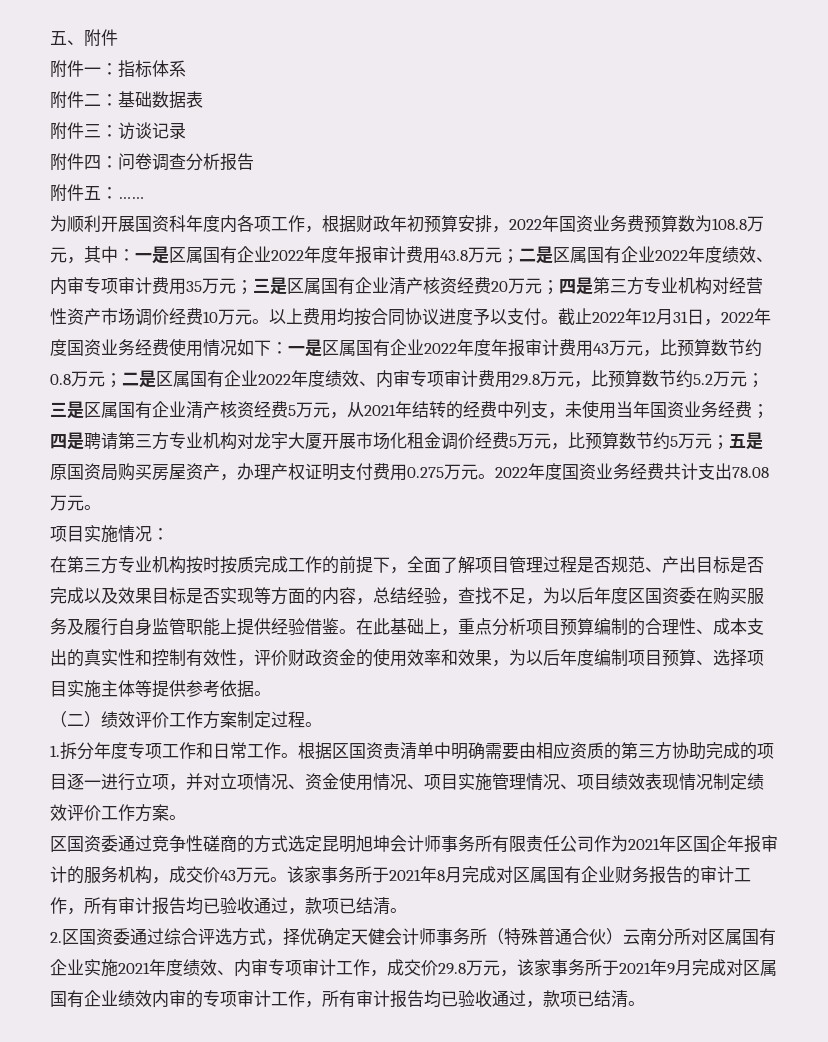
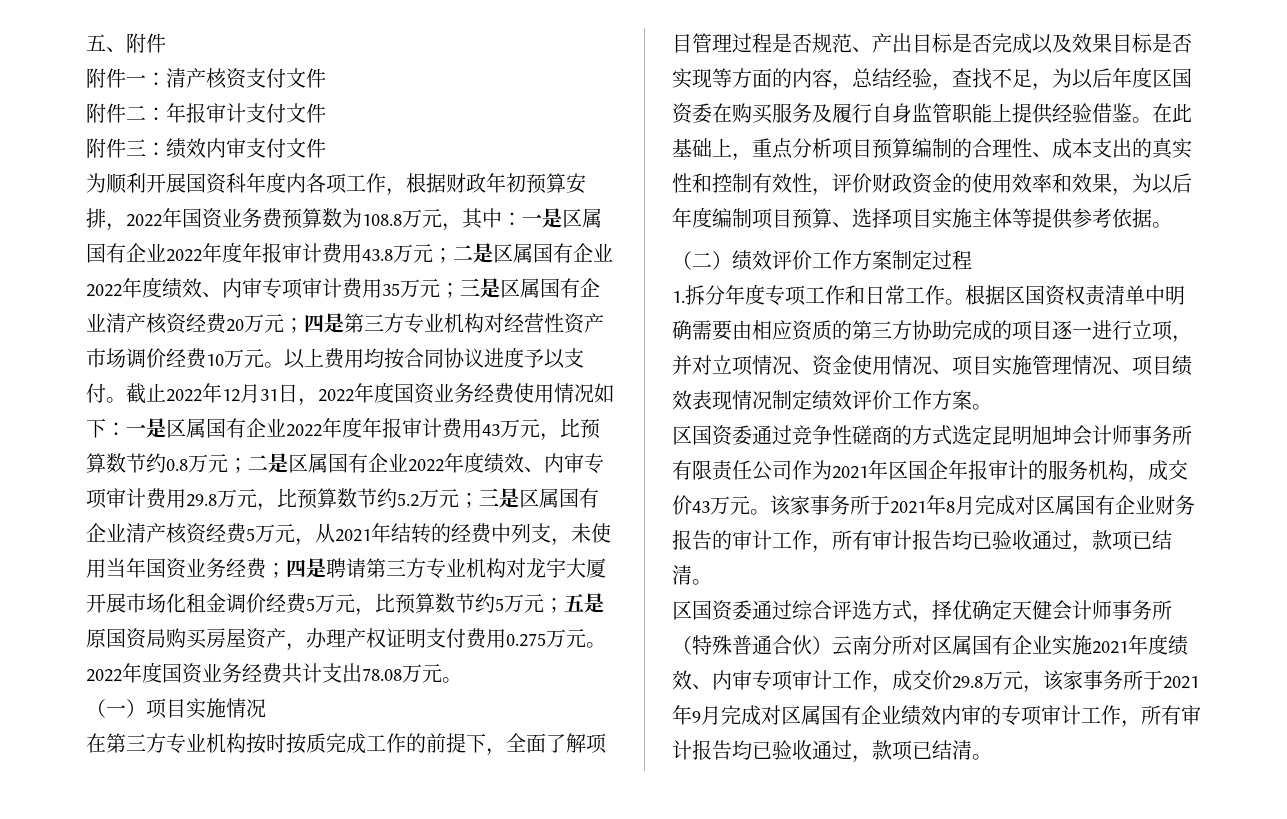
- 附件一：指标体系
- 附件二：基础数据表
- 附件三：访谈记录
- 附件四：问卷调查分析报告
- 附件五：……
+ 附件一：清产核资支付文件
+ 附件二：年报审计支付文件
+ 附件三：绩效内审支付文件
- 项目实施情况：
+ （一）项目实施情况
- （二）绩效评价工作方案制定过程。
+ （二）绩效评价工作方案制定过程
- 根据区国资责清单中明确需要由相应资质的第三方协助完成的项目逐一进行立项，并对立项情况、资金使用情况、项目实施管理情况、项目绩效表现情况制定绩效评价工作方案。
+ 根据区国资权责清单中明确需要由相应资质的第三方协助完成的项目逐一进行立项，并对立项情况、资金使用情况、项目实施管理情况、项目绩效表现情况制定绩效评价工作方案。
- 2.区国资委通过综合评选方式，择优确定天健会计师事务所（特殊普通合伙）云南分所对区属国有企业实施2021年度绩效、内审专项审计工作，成交价29.8万元，该家事务所于2021年9月完成对区属国有企业绩效内审的专项审计工作，所有审计报告均已验收通过，款项已结清。
+ 区国资委通过综合评选方式，择优确定天健会计师事务所（特殊普通合伙）云南分所对区属国有企业实施2021年度绩效、内审专项审计工作，成交价29.8万元，该家事务所于2021年9月完成对区属国有企业绩效内审的专项审计工作，所有审计报告均已验收通过，款项已结清。

